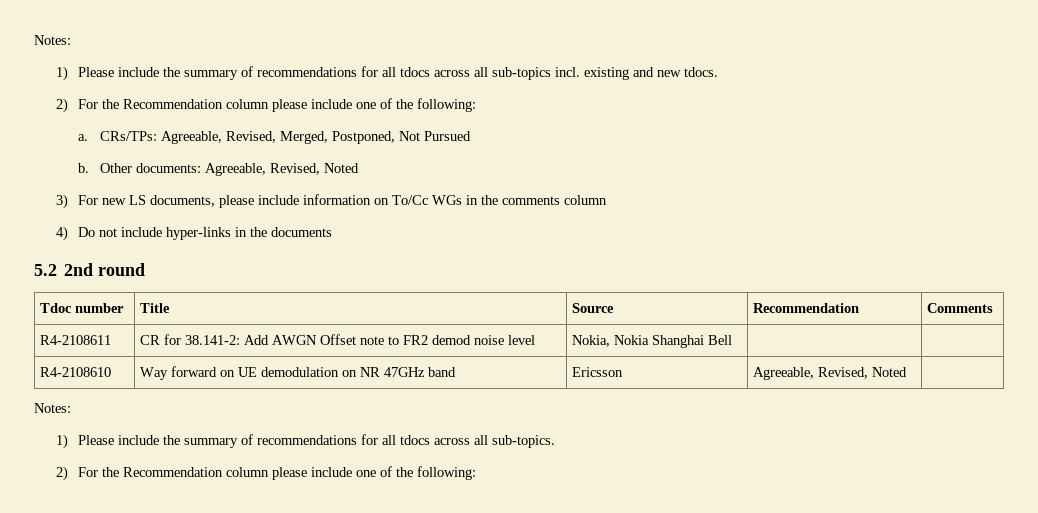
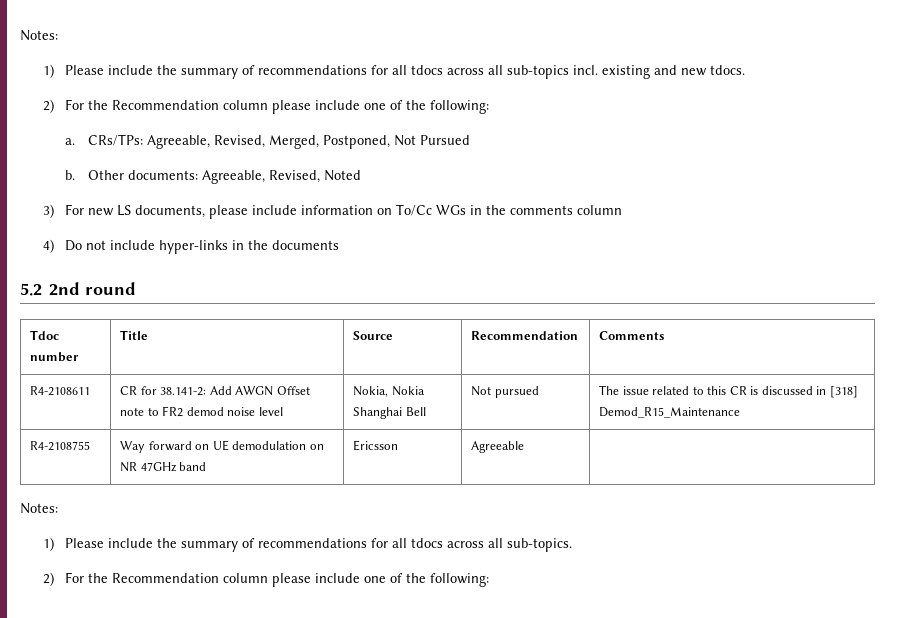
- R4-2108611 | CR for 38.141-2: Add AWGN Offset note to FR2 demod noise level | Nokia, Nokia Shanghai Bell | |
- R4-2108610 | Way forward on UE demodulation on NR 47GHz band | Ericsson | Agreeable, Revised, Noted |
+ R4-2108611 | CR for 38.141-2: Add AWGN Offset note to FR2 demod noise level | Nokia, Nokia Shanghai Bell | Not pursued | The issue related to this CR is discussed in [318] Demod_R15_Maintenance
+ R4-2108755 | Way forward on UE demodulation on NR 47GHz band | Ericsson | Agreeable |

